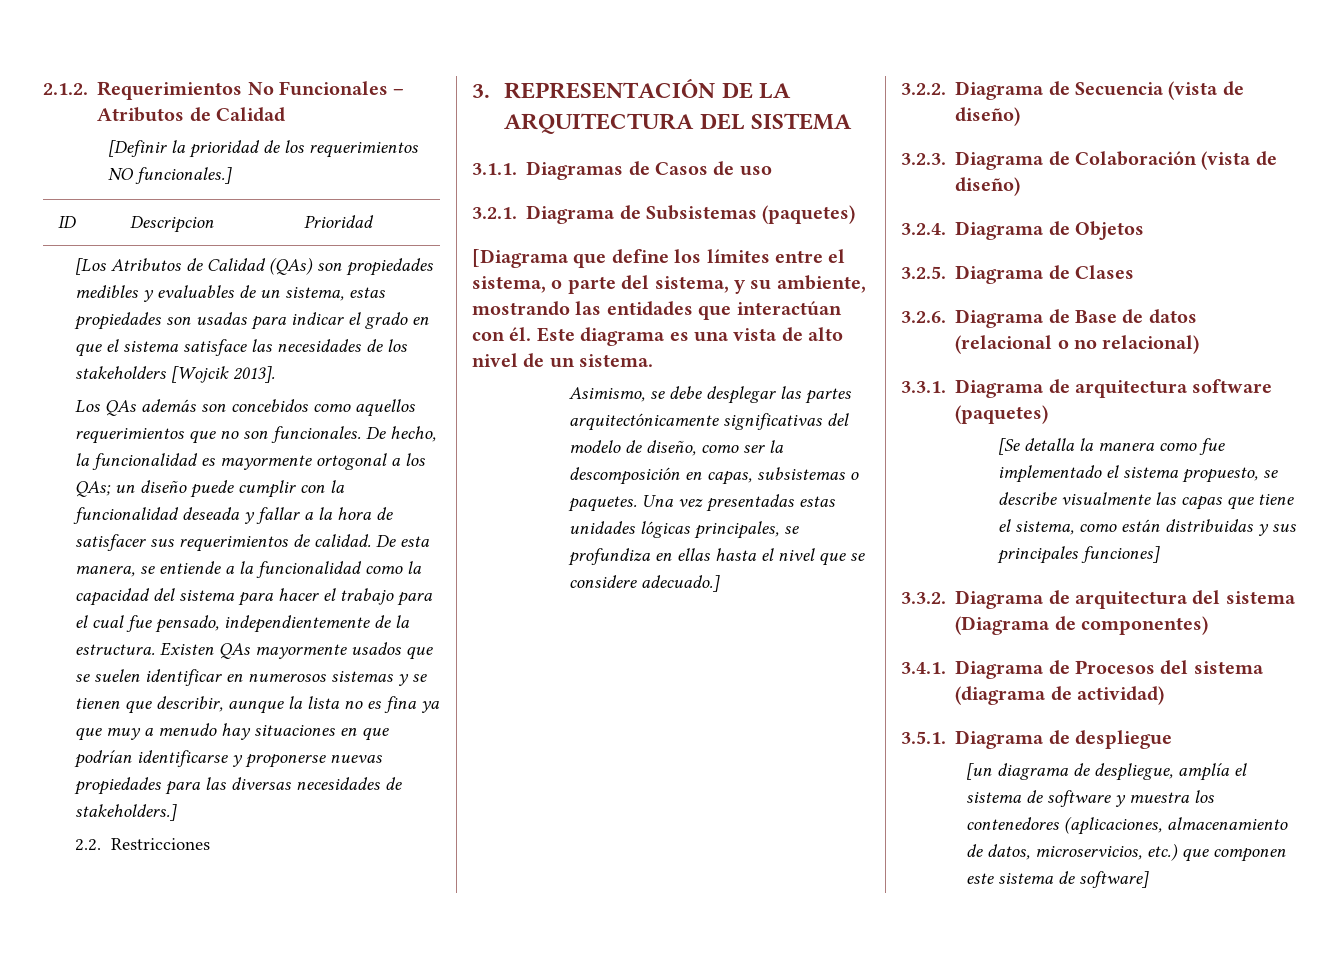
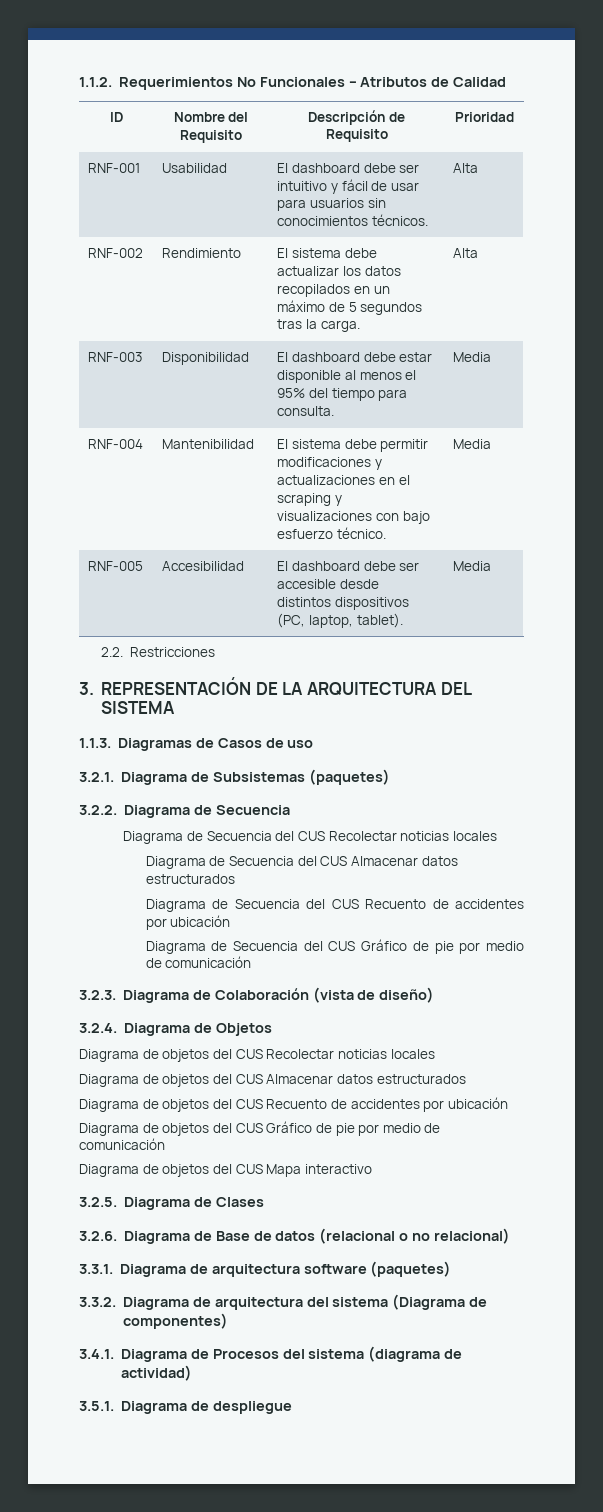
- 2.1.2. Requerimientos No Funcionales – Atributos de Calidad
+ 1.1.2. Requerimientos No Funcionales – Atributos de Calidad
- [Definir la prioridad de los requerimientos NO funcionales.]
- ID | Descripcion | Prioridad
- [Los Atributos de Calidad (QAs) son propiedades medibles y evaluables de un sistema, estas propiedades son usadas para indicar el grado en que el sistema satisface las necesidades de los stakeholders [Wojcik 2013].
- Los QAs además son concebidos como aquellos requerimientos que no son funcionales. De hecho, la funcionalidad es mayormente ortogonal a los QAs; un diseño puede cumplir con la funcionalidad deseada y fallar a la hora de satisfacer sus requerimientos de calidad. De esta manera, se entiende a la funcionalidad como la capacidad del sistema para hacer el trabajo para el cual fue pensado, independientemente de la estructura. Existen QAs mayormente usados que se suelen identificar en numerosos sistemas y se tienen que describir, aunque la lista no es fina ya que muy a menudo hay situaciones en que podrían identificarse y proponerse nuevas propiedades para las diversas necesidades de stakeholders.]
+ ID | Nombre del Requisito | Descripción de Requisito | Prioridad
+ RNF-001 | Usabilidad | El dashboard debe ser intuitivo y fácil de usar para usuarios sin conocimientos técnicos. | Alta
+ RNF-002 | Rendimiento | El sistema debe actualizar los datos recopilados en un máximo de 5 segundos tras la carga. | Alta
+ RNF-003 | Disponibilidad | El dashboard debe estar disponible al menos el 95% del tiempo para consulta. | Media
+ RNF-004 | Mantenibilidad | El sistema debe permitir modificaciones y actualizaciones en el scraping y visualizaciones con bajo esfuerzo técnico. | Media
+ RNF-005 | Accesibilidad | El dashboard debe ser accesible desde distintos dispositivos (PC, laptop, tablet). | Media
- 3.1.1. Diagramas de Casos de uso
+ 1.1.3. Diagramas de Casos de uso
- [Diagrama que define los límites entre el sistema, o parte del sistema, y su ambiente, mostrando las entidades que interactúan con él. Este diagrama es una vista de alto nivel de un sistema.
- Asimismo, se debe desplegar las partes arquitectónicamente significativas del modelo de diseño, como ser la descomposición en capas, subsistemas o paquetes. Una vez presentadas estas unidades lógicas principales, se profundiza en ellas hasta el nivel que se considere adecuado.]
- 3.2.2. Diagrama de Secuencia (vista de diseño)
+ 3.2.2. Diagrama de Secuencia
+ Diagrama de Secuencia del CUS Recolectar noticias locales
+ Diagrama de Secuencia del CUS Almacenar datos estructurados
+ Diagrama de Secuencia del CUS Recuento de accidentes por ubicación
+ Diagrama de Secuencia del CUS Gráfico de pie por medio de comunicación
+ Diagrama de objetos del CUS Recolectar noticias locales
+ Diagrama de objetos del CUS Almacenar datos estructurados
+ Diagrama de objetos del CUS Recuento de accidentes por ubicación
+ Diagrama de objetos del CUS Gráfico de pie por medio de comunicación
+ Diagrama de objetos del CUS Mapa interactivo
- [Se detalla la manera como fue implementado el sistema propuesto, se describe visualmente las capas que tiene el sistema, como están distribuidas y sus principales funciones]
- [un diagrama de despliegue, amplía el sistema de software y muestra los contenedores (aplicaciones, almacenamiento de datos, microservicios, etc.) que componen este sistema de software]

